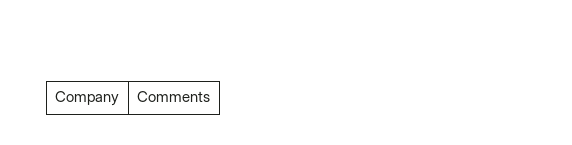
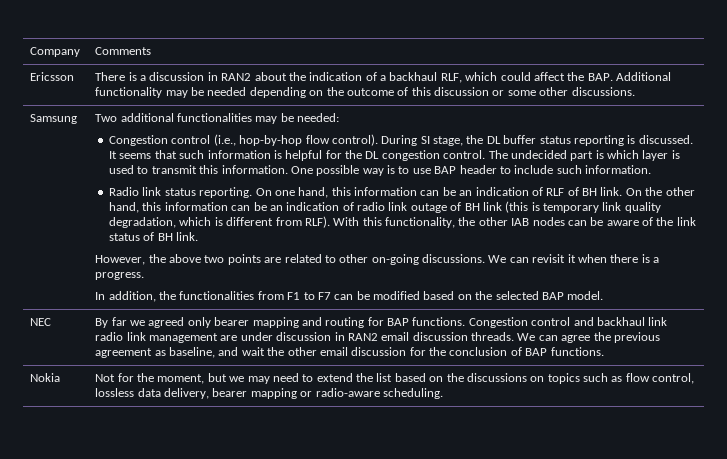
+ Ericsson | There is a discussion in RAN2 about the indication of a backhaul RLF, which could affect the BAP. Additional functionality may be needed depending on the outcome of this discussion or some other discussions.
+ Samsung | Two additional functionalities may be needed:
+ Congestion control (i.e., hop-by-hop flow control). During SI stage, the DL buffer status reporting is discussed. It seems that such information is helpful for the DL congestion control. The undecided part is which layer is used to transmit this information. One possible way is to use BAP header to include such information.
+ Radio link status reporting. On one hand, this information can be an indication of RLF of BH link. On the other hand, this information can be an indication of radio link outage of BH link (this is temporary link quality degradation, which is different from RLF). With this functionality, the other IAB nodes can be aware of the link status of BH link.
+ However, the above two points are related to other on-going discussions. We can revisit it when there is a progress.
+ In addition, the functionalities from F1 to F7 can be modified based on the selected BAP model.
+ NEC | By far we agreed only bearer mapping and routing for BAP functions. Congestion control and backhaul link radio link management are under discussion in RAN2 email discussion threads. We can agree the previous agreement as baseline, and wait the other email discussion for the conclusion of BAP functions.
+ Nokia | Not for the moment, but we may need to extend the list based on the discussions on topics such as flow control, lossless data delivery, bearer mapping or radio-aware scheduling.

